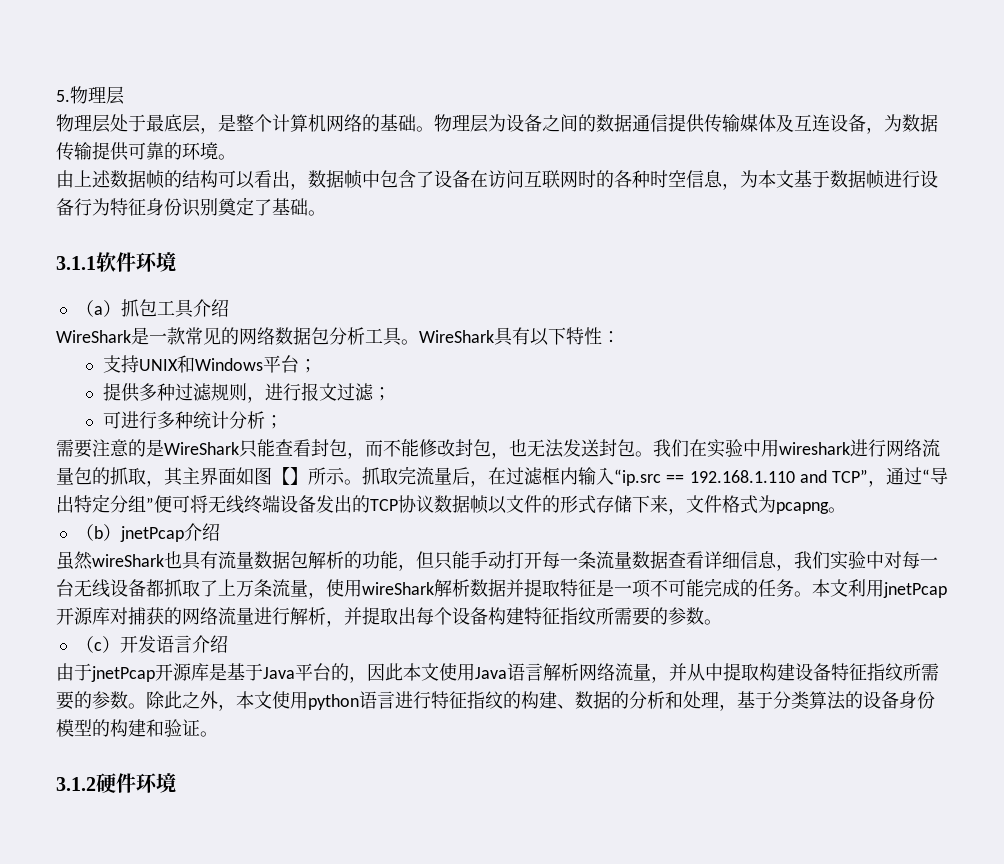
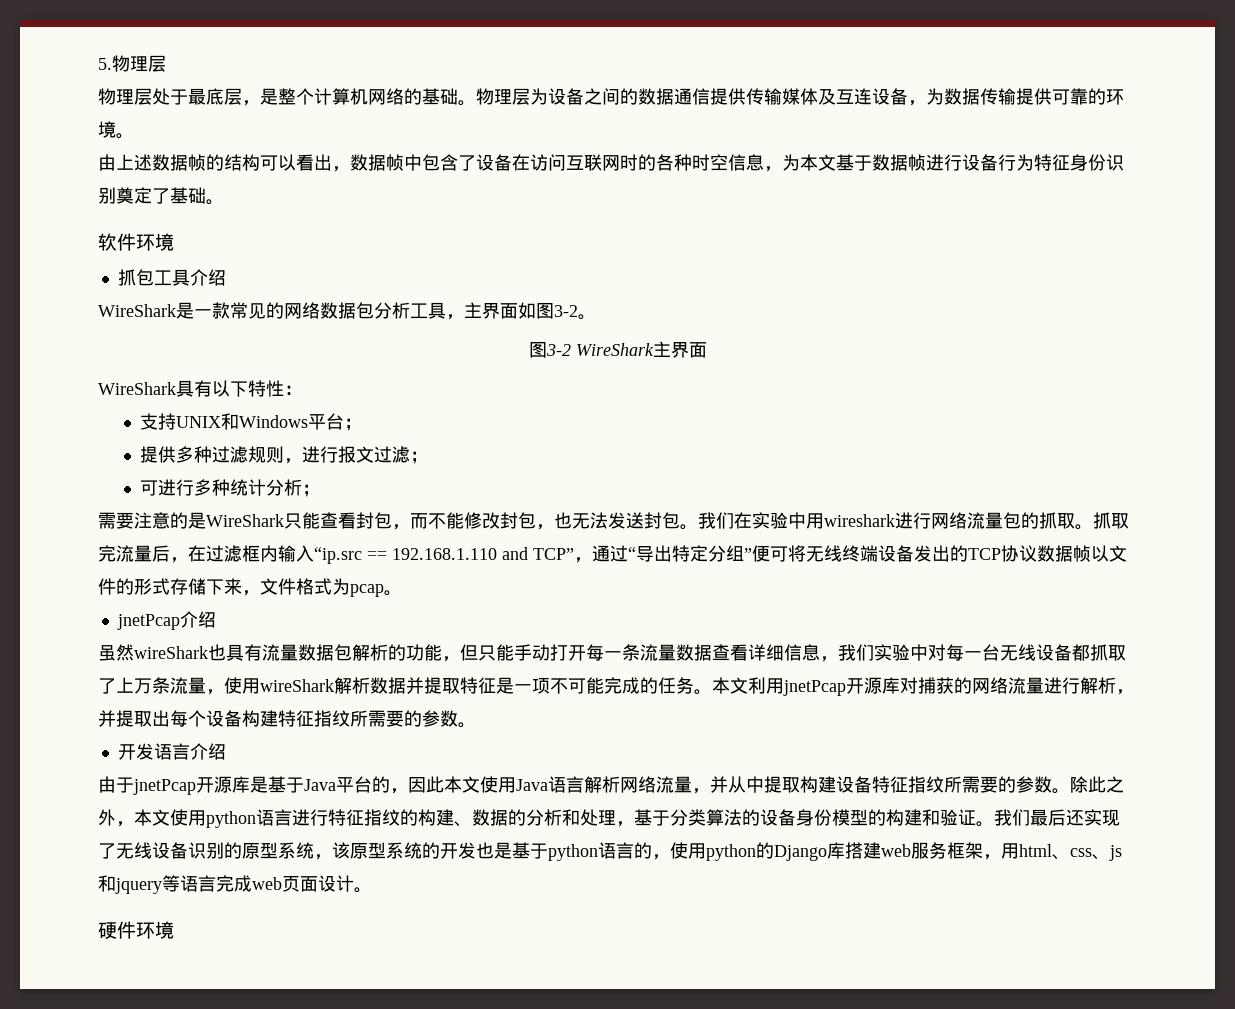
- 3.1.1软件环境
+ 软件环境
- （a）抓包工具介绍
+ 抓包工具介绍
- WireShark是一款常见的网络数据包分析工具。WireShark具有以下特性：
+ WireShark是一款常见的网络数据包分析工具，主界面如图3-2。
+ 图3-2 WireShark主界面
+ WireShark具有以下特性：
- 我们在实验中用wireshark进行网络流量包的抓取，其主界面如图【】所示。
+ 我们在实验中用wireshark进行网络流量包的抓取。
- 抓取完流量后，在过滤框内输入“ip.src == 192.168.1.110 and TCP”，通过“导出特定分组”便可将无线终端设备发出的TCP协议数据帧以文件的形式存储下来，文件格式为pcapng。
- （b）jnetPcap介绍
+ 抓取完流量后，在过滤框内输入“ip.src == 192.168.1.110 and TCP”，通过“导出特定分组”便可将无线终端设备发出的TCP协议数据帧以文件的形式存储下来，文件格式为pcap。
+ jnetPcap介绍
- （c）开发语言介绍
+ 开发语言介绍
- 除此之外，本文使用python语言进行特征指纹的构建、数据的分析和处理，基于分类算法的设备身份模型的构建和验证。
- 3.1.2硬件环境
+ 除此之外，本文使用python语言进行特征指纹的构建、数据的分析和处理，基于分类算法的设备身份模型的构建和验证。我们最后还实现了无线设备识别的原型系统，该原型系统的开发也是基于python语言的，使用python的Django库搭建web服务框架，用html、css、js和jquery等语言完成web页面设计。
+ 硬件环境

